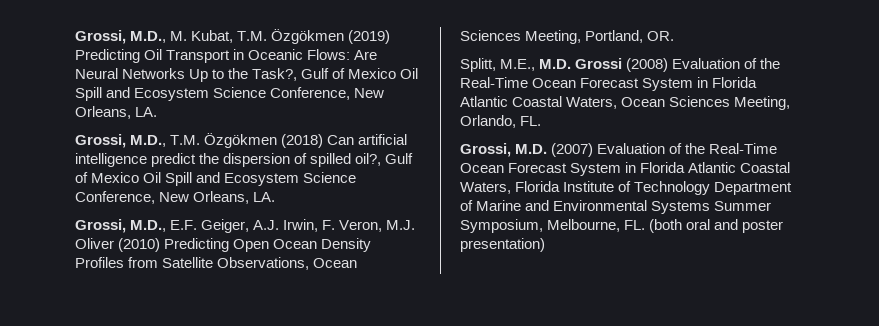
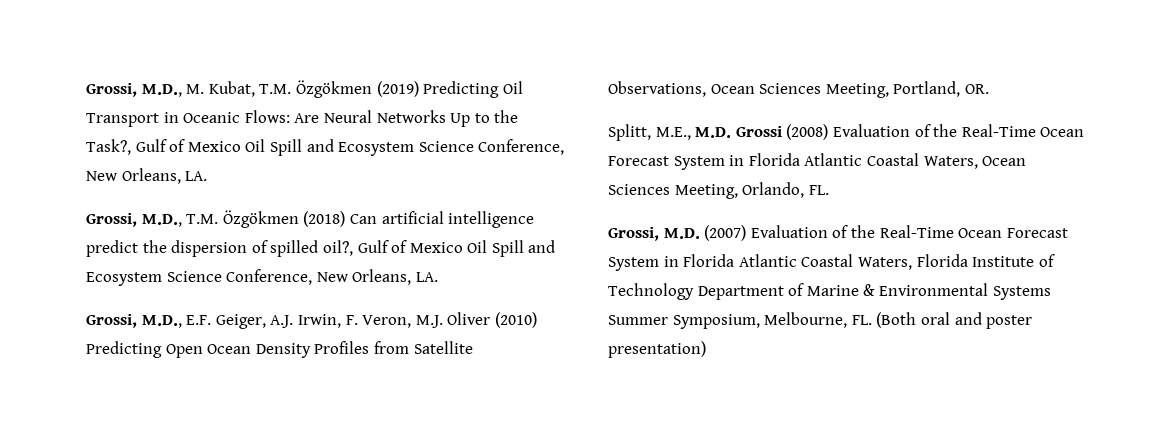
- Grossi, M.D. (2007) Evaluation of the Real-Time Ocean Forecast System in Florida Atlantic Coastal Waters, Florida Institute of Technology Department of Marine and Environmental Systems Summer Symposium, Melbourne, FL. (both oral and poster presentation)
+ Grossi, M.D. (2007) Evaluation of the Real-Time Ocean Forecast System in Florida Atlantic Coastal Waters, Florida Institute of Technology Department of Marine & Environmental Systems Summer Symposium, Melbourne, FL. (Both oral and poster presentation)

